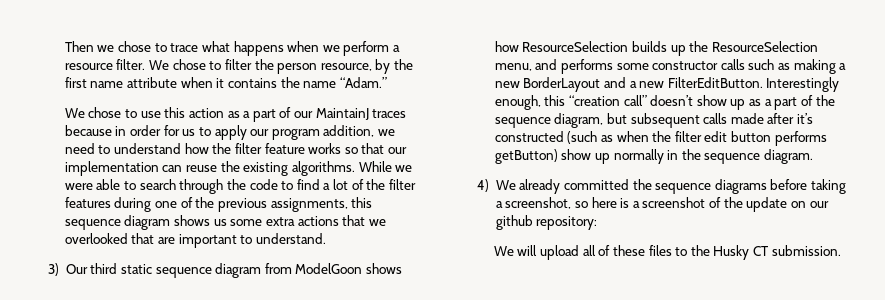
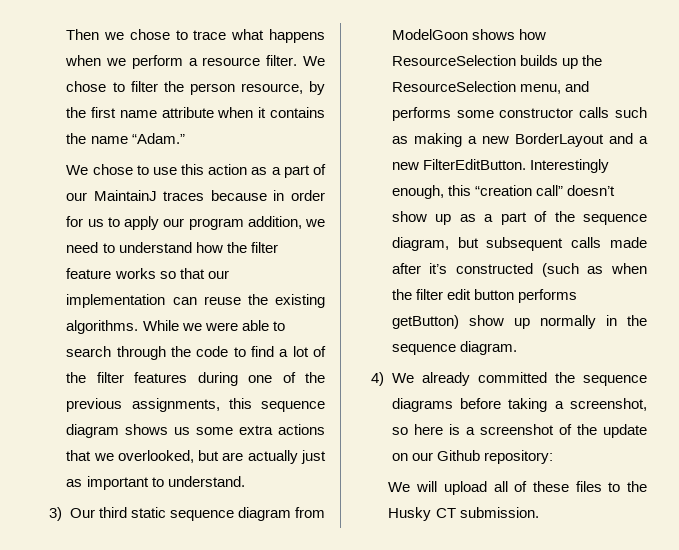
- While we were able to search through the code to find a lot of the filter features during one of the previous assignments, this sequence diagram shows us some extra actions that we overlooked that are important to understand.
+ While we were able to search through the code to find a lot of the filter features during one of the previous assignments, this sequence diagram shows us some extra actions that we overlooked, but are actually just as important to understand.
- 4) We already committed the sequence diagrams before taking a screenshot, so here is a screenshot of the update on our github repository:
+ 4) We already committed the sequence diagrams before taking a screenshot, so here is a screenshot of the update on our Github repository:

